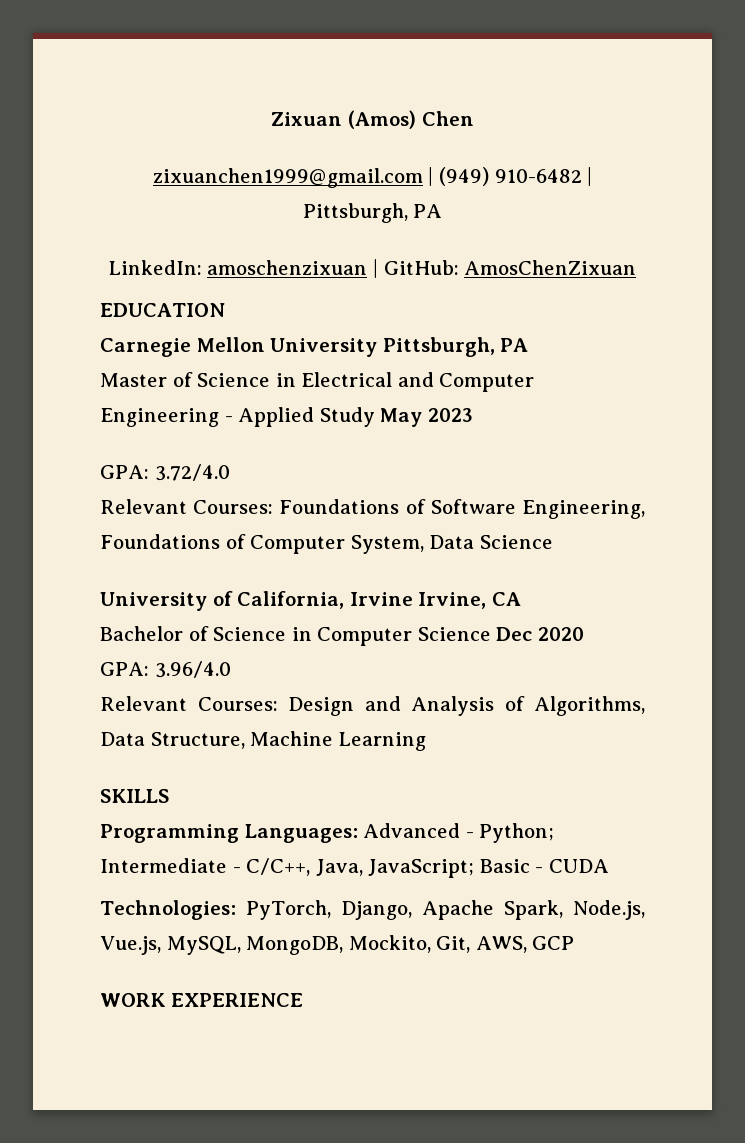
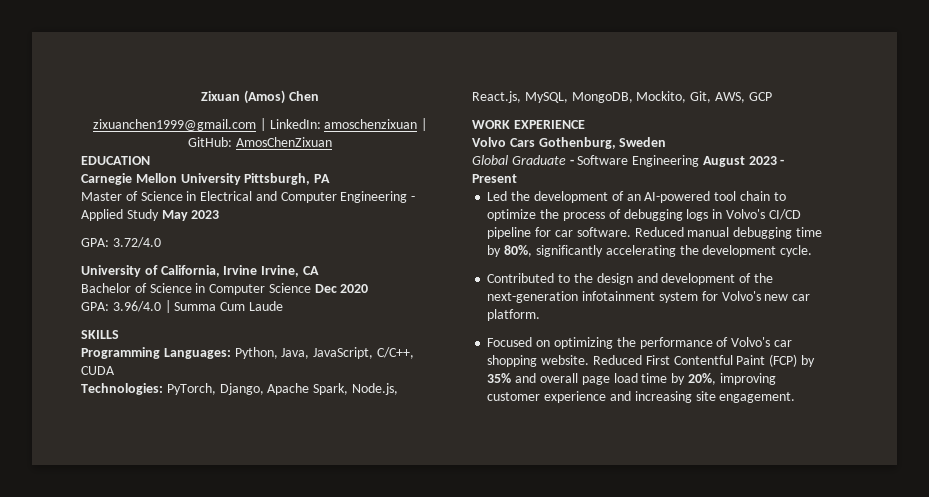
- zixuanchen1999@gmail.com | (949) 910-6482 | Pittsburgh, PA
- LinkedIn: amoschenzixuan | GitHub: AmosChenZixuan
+ zixuanchen1999@gmail.com | LinkedIn: amoschenzixuan | GitHub: AmosChenZixuan
- Relevant Courses: Foundations of Software Engineering, Foundations of Computer System, Data Science
- GPA: 3.96/4.0
- Relevant Courses: Design and Analysis of Algorithms, Data Structure, Machine Learning
+ GPA: 3.96/4.0 | Summa Cum Laude
  SKILLS
- Programming Languages: Advanced - Python; Intermediate - C/C++, Java, JavaScript; Basic - CUDA
+ Programming Languages: Python, Java, JavaScript, C/C++, CUDA
- Technologies: PyTorch, Django, Apache Spark, Node.js, Vue.js, MySQL, MongoDB, Mockito, Git, AWS, GCP
+ Technologies: PyTorch, Django, Apache Spark, Node.js, React.js, MySQL, MongoDB, Mockito, Git, AWS, GCP
+ Volvo Cars Gothenburg, Sweden
+ Global Graduate - Software Engineering August 2023 - Present
+ Led the development of an AI-powered tool chain to optimize the process of debugging logs in Volvo's CI/CD pipeline for car software. Reduced manual debugging time by 80%, significantly accelerating the development cycle.
+ Contributed to the design and development of the next-generation infotainment system for Volvo's new car platform.
+ Focused on optimizing the performance of Volvo's car shopping website. Reduced First Contentful Paint (FCP) by 35% and overall page load time by 20%, improving customer experience and increasing site engagement.

